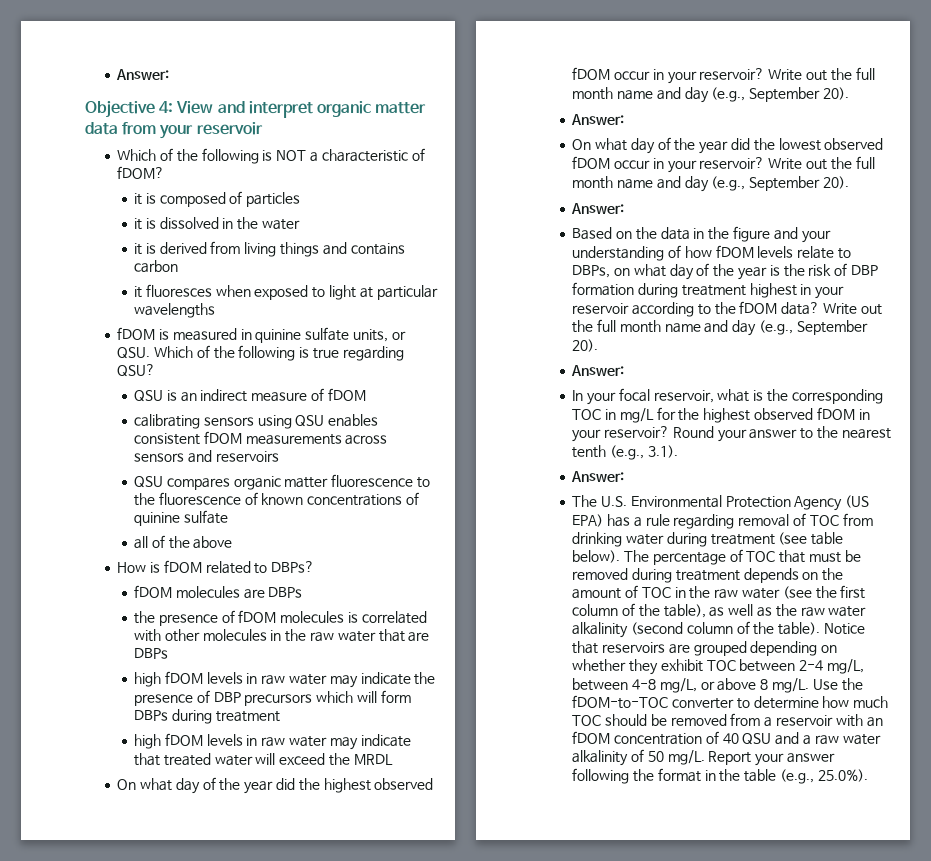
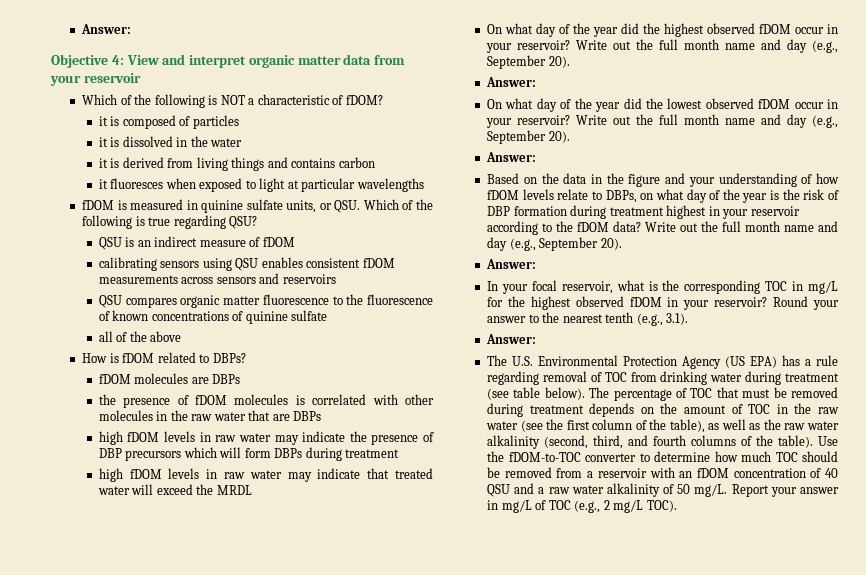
- The percentage of TOC that must be removed during treatment depends on the amount of TOC in the raw water (see the first column of the table), as well as the raw water alkalinity (second column of the table). Notice that reservoirs are grouped depending on whether they exhibit TOC between 2-4 mg/L, between 4-8 mg/L, or above 8 mg/L.
+ The percentage of TOC that must be removed during treatment depends on the amount of TOC in the raw water (see the first column of the table), as well as the raw water alkalinity (second, third, and fourth columns of the table).
- Report your answer following the format in the table (e.g., 25.0%).
+ Report your answer in mg/L of TOC (e.g., 2 mg/L TOC).

